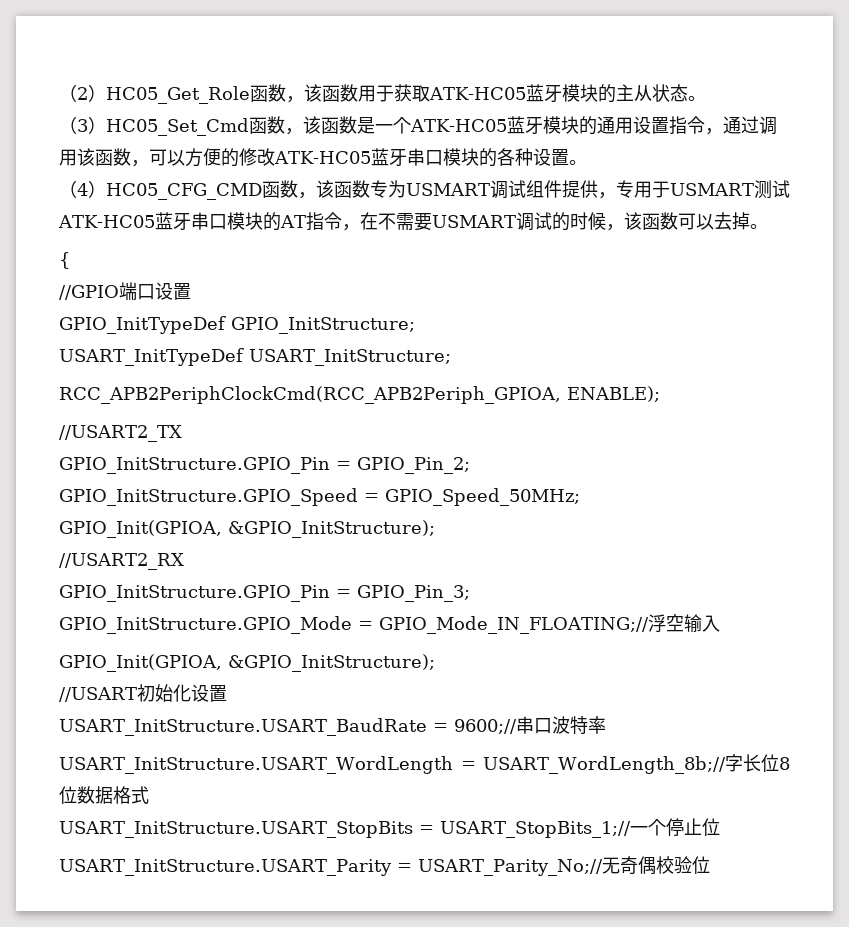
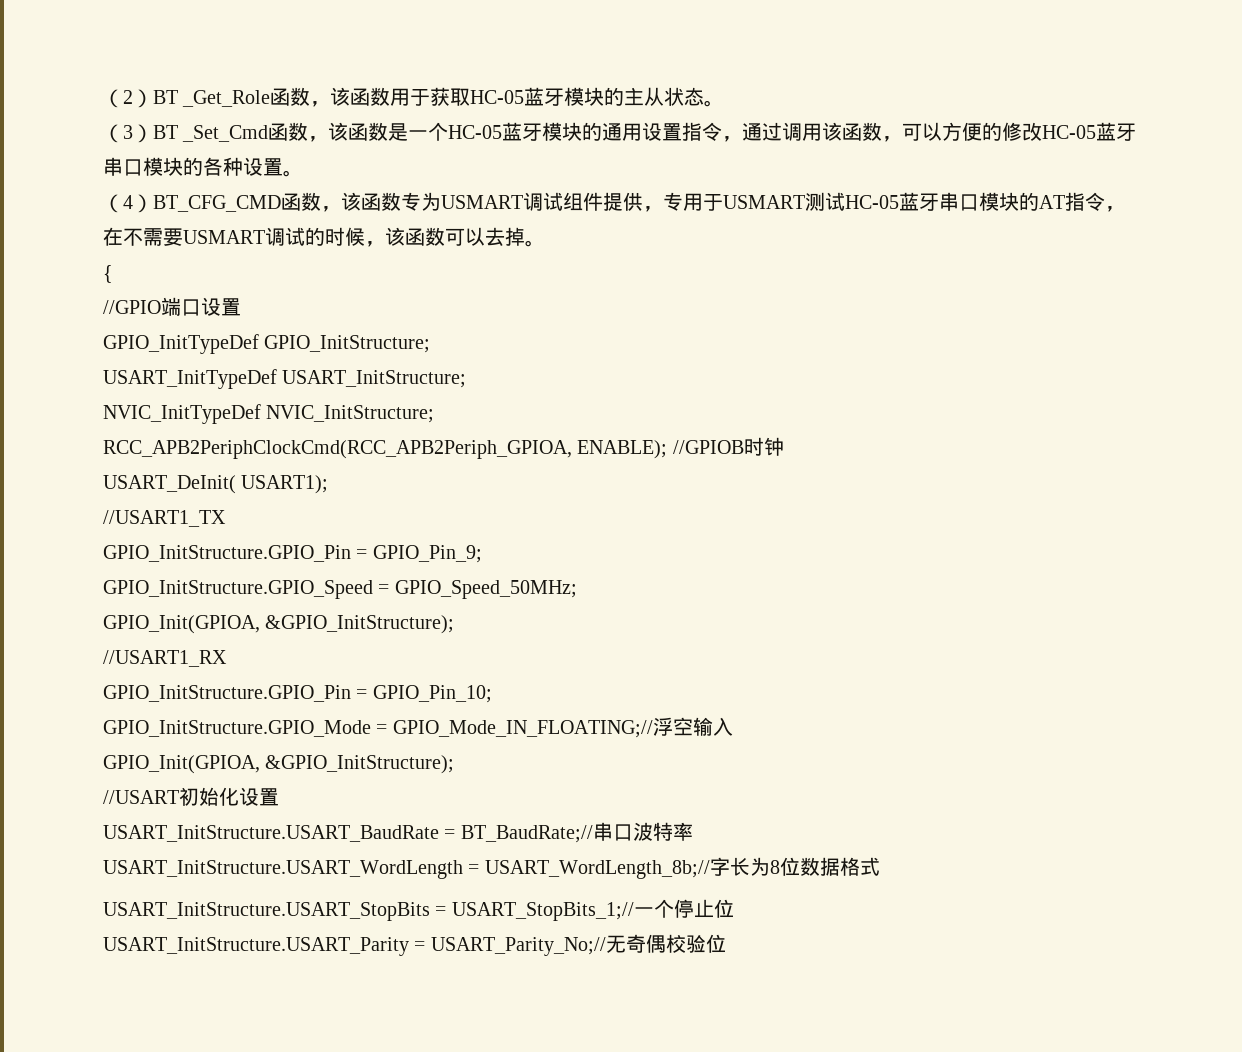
- （2）HC05_Get_Role函数，该函数用于获取ATK-HC05蓝牙模块的主从状态。
+ （2）BT _Get_Role函数，该函数用于获取HC-05蓝牙模块的主从状态。
- （3）HC05_Set_Cmd函数，该函数是一个ATK-HC05蓝牙模块的通用设置指令，通过调用该函数，可以方便的修改ATK-HC05蓝牙串口模块的各种设置。
+ （3）BT _Set_Cmd函数，该函数是一个HC-05蓝牙模块的通用设置指令，通过调用该函数，可以方便的修改HC-05蓝牙串口模块的各种设置。
- （4）HC05_CFG_CMD函数，该函数专为USMART调试组件提供，专用于USMART测试ATK-HC05蓝牙串口模块的AT指令，在不需要USMART调试的时候，该函数可以去掉。
+ （4）BT_CFG_CMD函数，该函数专为USMART调试组件提供，专用于USMART测试HC-05蓝牙串口模块的AT指令，在不需要USMART调试的时候，该函数可以去掉。
+ NVIC_InitTypeDef NVIC_InitStructure;
- RCC_APB2PeriphClockCmd(RCC_APB2Periph_GPIOA, ENABLE);
- //USART2_TX
- GPIO_InitStructure.GPIO_Pin = GPIO_Pin_2;
+ RCC_APB2PeriphClockCmd(RCC_APB2Periph_GPIOA, ENABLE); //GPIOB时钟
+ USART_DeInit( USART1);
+ //USART1_TX
+ GPIO_InitStructure.GPIO_Pin = GPIO_Pin_9;
- //USART2_RX
- GPIO_InitStructure.GPIO_Pin = GPIO_Pin_3;
+ //USART1_RX
+ GPIO_InitStructure.GPIO_Pin = GPIO_Pin_10;
- USART_InitStructure.USART_BaudRate = 9600;//串口波特率
+ USART_InitStructure.USART_BaudRate = BT_BaudRate;//串口波特率
- USART_InitStructure.USART_WordLength = USART_WordLength_8b;//字长位8位数据格式
+ USART_InitStructure.USART_WordLength = USART_WordLength_8b;//字长为8位数据格式

